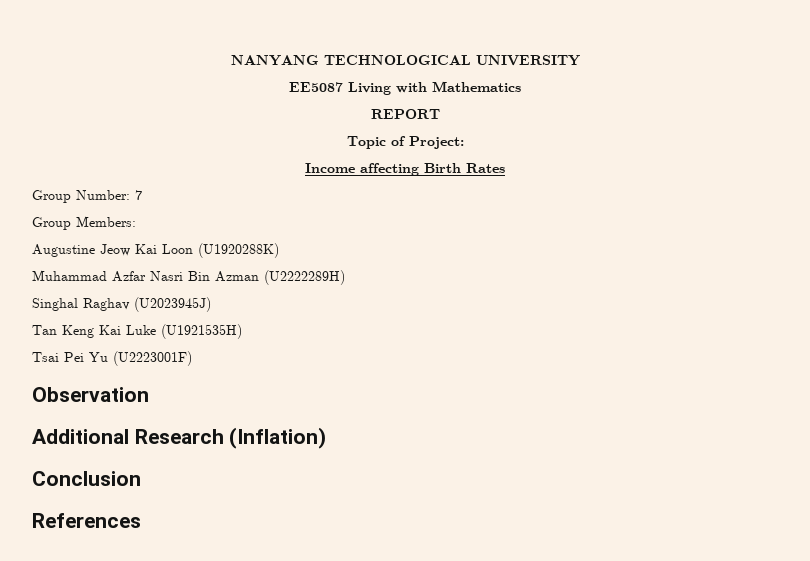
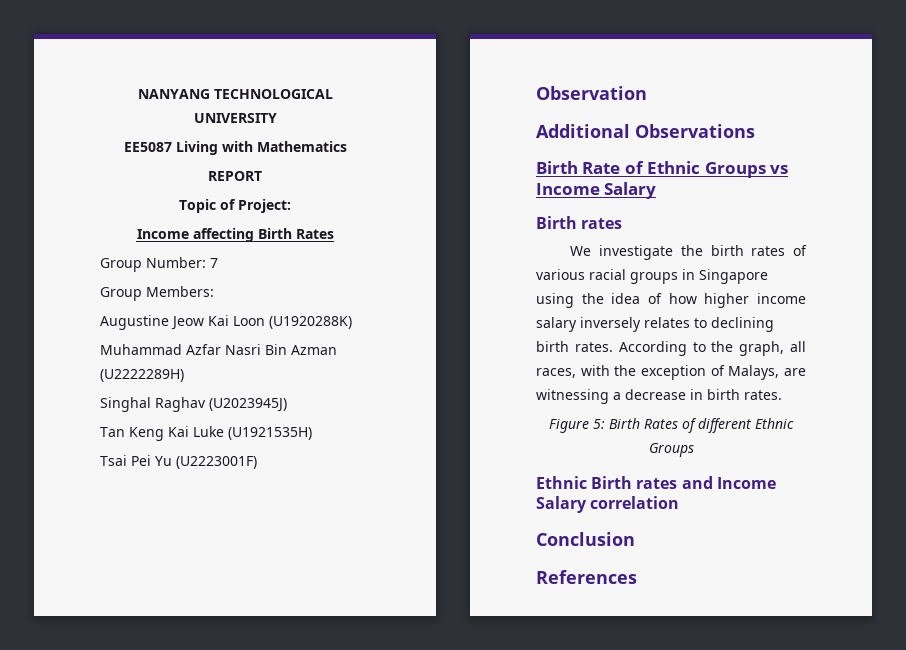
- Additional Research (Inflation)
+ Additional Observations
+ Birth Rate of Ethnic Groups vs Income Salary
+ Birth rates
+ We investigate the birth rates of various racial groups in Singapore using the idea of how higher income salary inversely relates to declining birth rates. According to the graph, all races, with the exception of Malays, are witnessing a decrease in birth rates.
+ Figure 5: Birth Rates of different Ethnic Groups
+ Ethnic Birth rates and Income Salary correlation

